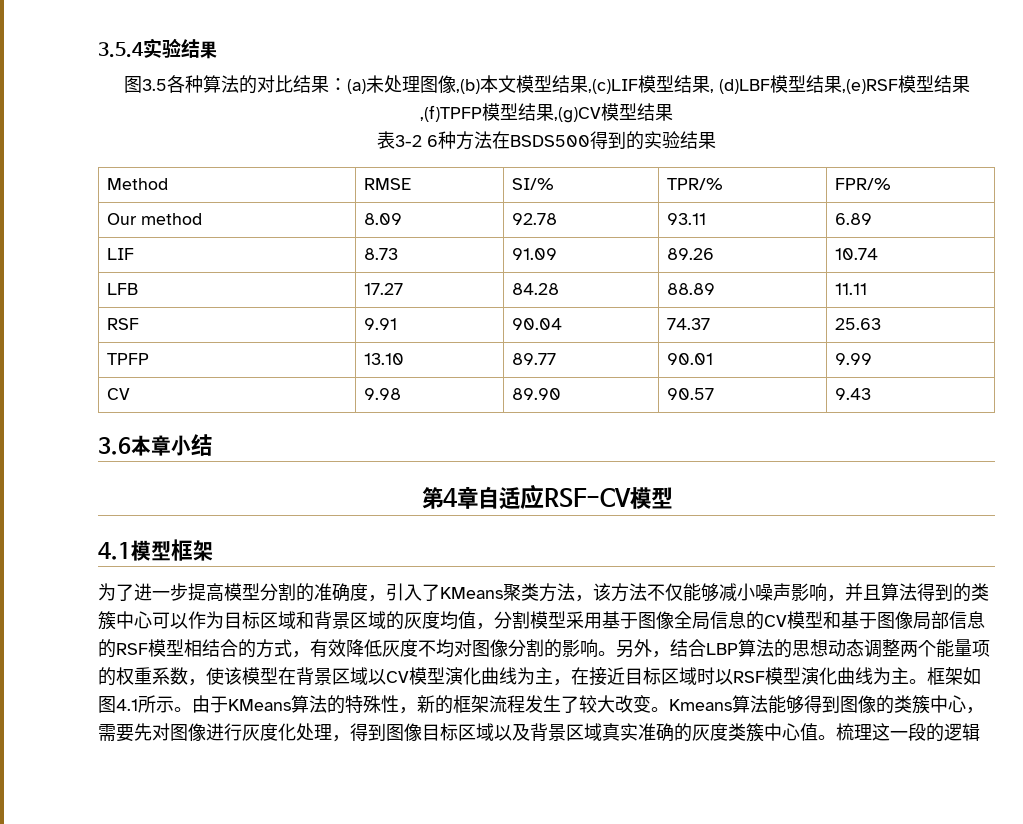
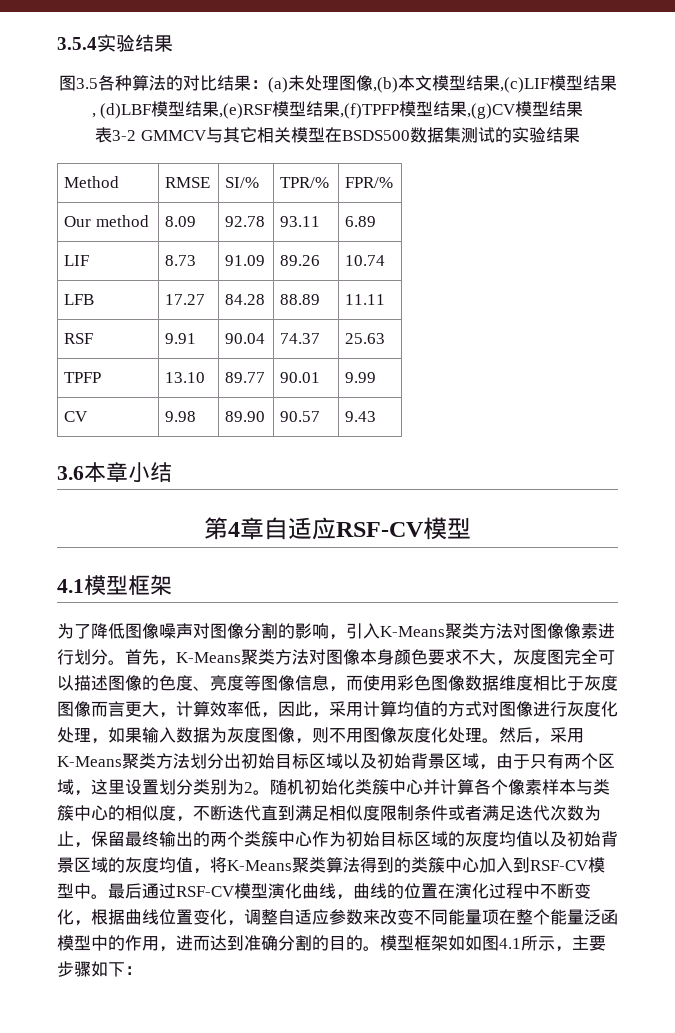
- 表3-2 6种方法在BSDS500得到的实验结果
+ 表3-2 GMMCV与其它相关模型在BSDS500数据集测试的实验结果
- 为了进一步提高模型分割的准确度，引入了KMeans聚类方法，该方法不仅能够减小噪声影响，并且算法得到的类簇中心可以作为目标区域和背景区域的灰度均值，分割模型采用基于图像全局信息的CV模型和基于图像局部信息的RSF模型相结合的方式，有效降低灰度不均对图像分割的影响。另外，结合LBP算法的思想动态调整两个能量项的权重系数，使该模型在背景区域以CV模型演化曲线为主，在接近目标区域时以RSF模型演化曲线为主。框架如图4.1所示。由于KMeans算法的特殊性，新的框架流程发生了较大改变。Kmeans算法能够得到图像的类簇中心，需要先对图像进行灰度化处理，得到图像目标区域以及背景区域真实准确的灰度类簇中心值。梳理这一段的逻辑
+ 为了降低图像噪声对图像分割的影响，引入K-Means聚类方法对图像像素进行划分。首先，K-Means聚类方法对图像本身颜色要求不大，灰度图完全可以描述图像的色度、亮度等图像信息，而使用彩色图像数据维度相比于灰度图像而言更大，计算效率低，因此，采用计算均值的方式对图像进行灰度化处理，如果输入数据为灰度图像，则不用图像灰度化处理。然后，采用K-Means聚类方法划分出初始目标区域以及初始背景区域，由于只有两个区域，这里设置划分类别为2。随机初始化类簇中心并计算各个像素样本与类簇中心的相似度，不断迭代直到满足相似度限制条件或者满足迭代次数为止，保留最终输出的两个类簇中心作为初始目标区域的灰度均值以及初始背景区域的灰度均值，将K-Means聚类算法得到的类簇中心加入到RSF-CV模型中。最后通过RSF-CV模型演化曲线，曲线的位置在演化过程中不断变化，根据曲线位置变化，调整自适应参数来改变不同能量项在整个能量泛函模型中的作用，进而达到准确分割的目的。模型框架如如图4.1所示，主要步骤如下：

